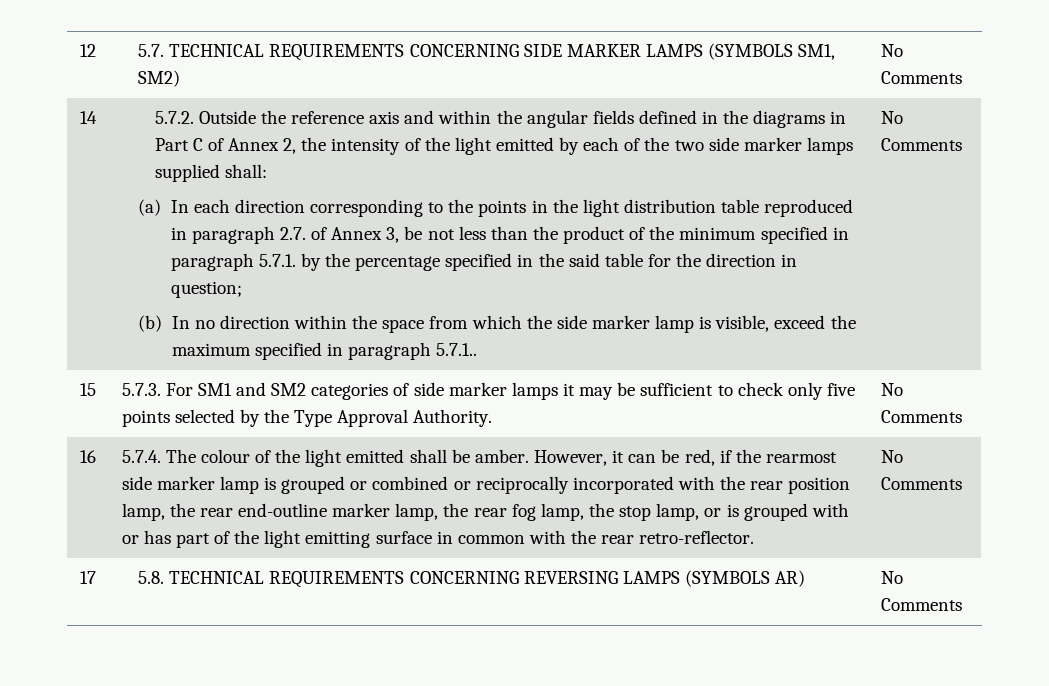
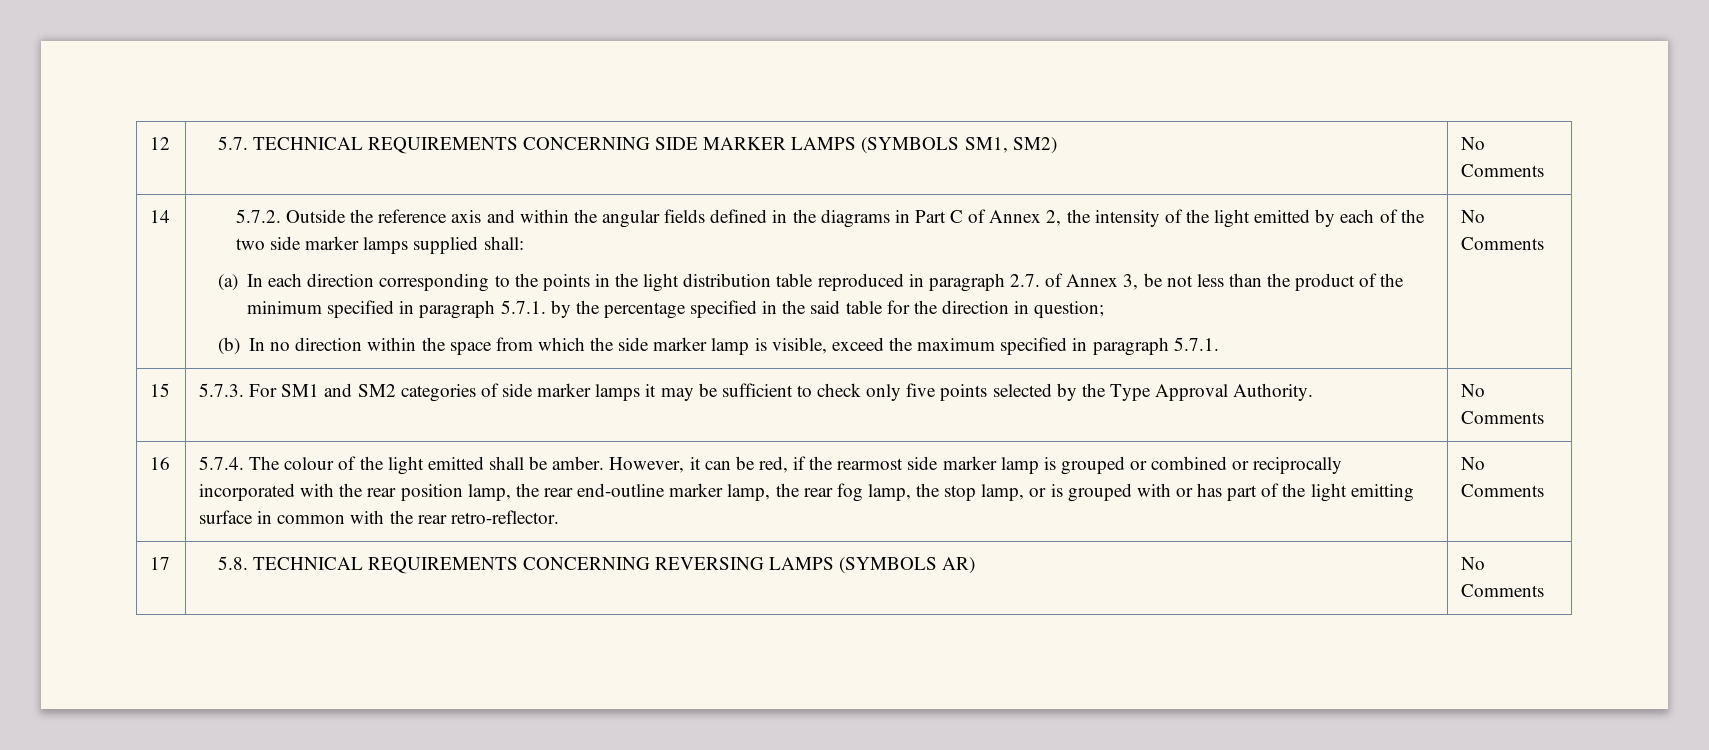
- (b) In no direction within the space from which the side marker lamp is visible, exceed the maximum specified in paragraph 5.7.1..
+ (b) In no direction within the space from which the side marker lamp is visible, exceed the maximum specified in paragraph 5.7.1.

